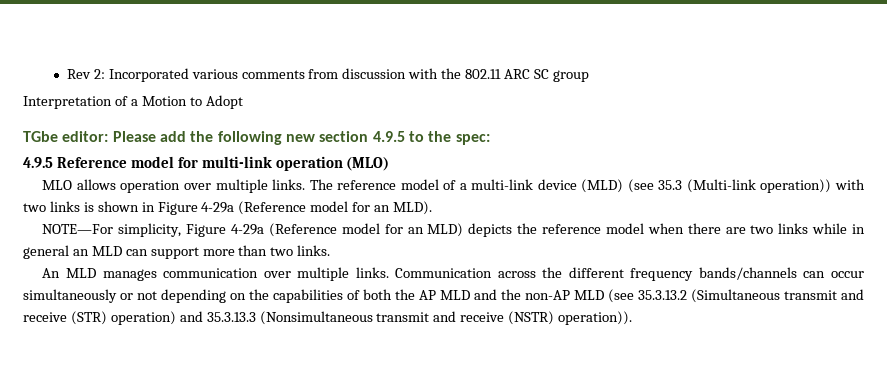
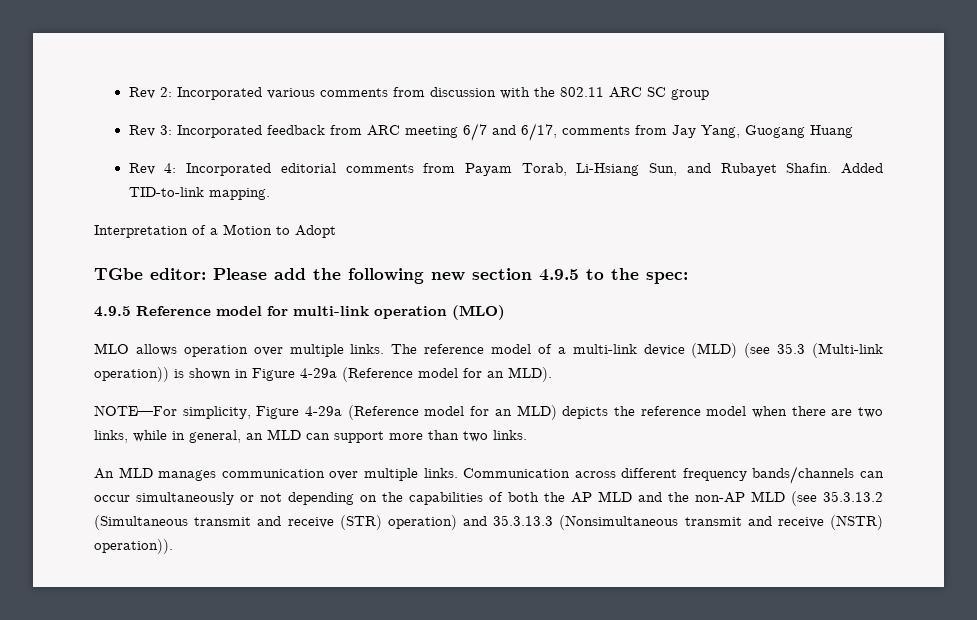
+ Rev 3: Incorporated feedback from ARC meeting 6/7 and 6/17, comments from Jay Yang, Guogang Huang
+ Rev 4: Incorporated editorial comments from Payam Torab, Li-Hsiang Sun, and Rubayet Shafin. Added TID-to-link mapping.
- The reference model of a multi-link device (MLD) (see 35.3 (Multi-link operation)) with two links is shown in Figure 4-29a (Reference model for an MLD).
+ The reference model of a multi-link device (MLD) (see 35.3 (Multi-link operation)) is shown in Figure 4-29a (Reference model for an MLD).
- NOTE—For simplicity, Figure 4-29a (Reference model for an MLD) depicts the reference model when there are two links while in general an MLD can support more than two links.
+ NOTE—For simplicity, Figure 4-29a (Reference model for an MLD) depicts the reference model when there are two links, while in general, an MLD can support more than two links.
- Communication across the different frequency bands/channels can occur simultaneously or not depending on the capabilities of both the AP MLD and the non-AP MLD (see 35.3.13.2 (Simultaneous transmit and receive (STR) operation) and 35.3.13.3 (Nonsimultaneous transmit and receive (NSTR) operation)).
+ Communication across different frequency bands/channels can occur simultaneously or not depending on the capabilities of both the AP MLD and the non-AP MLD (see 35.3.13.2 (Simultaneous transmit and receive (STR) operation) and 35.3.13.3 (Nonsimultaneous transmit and receive (NSTR) operation)).

